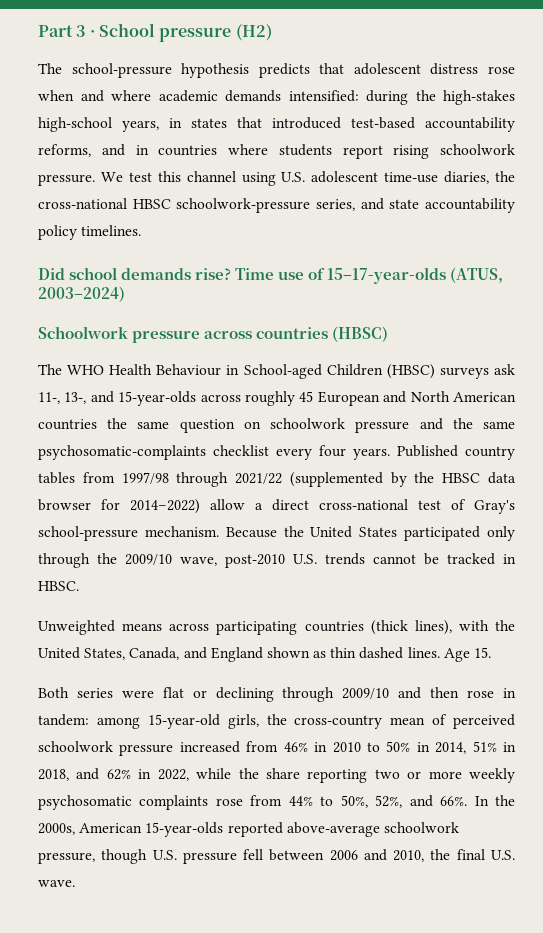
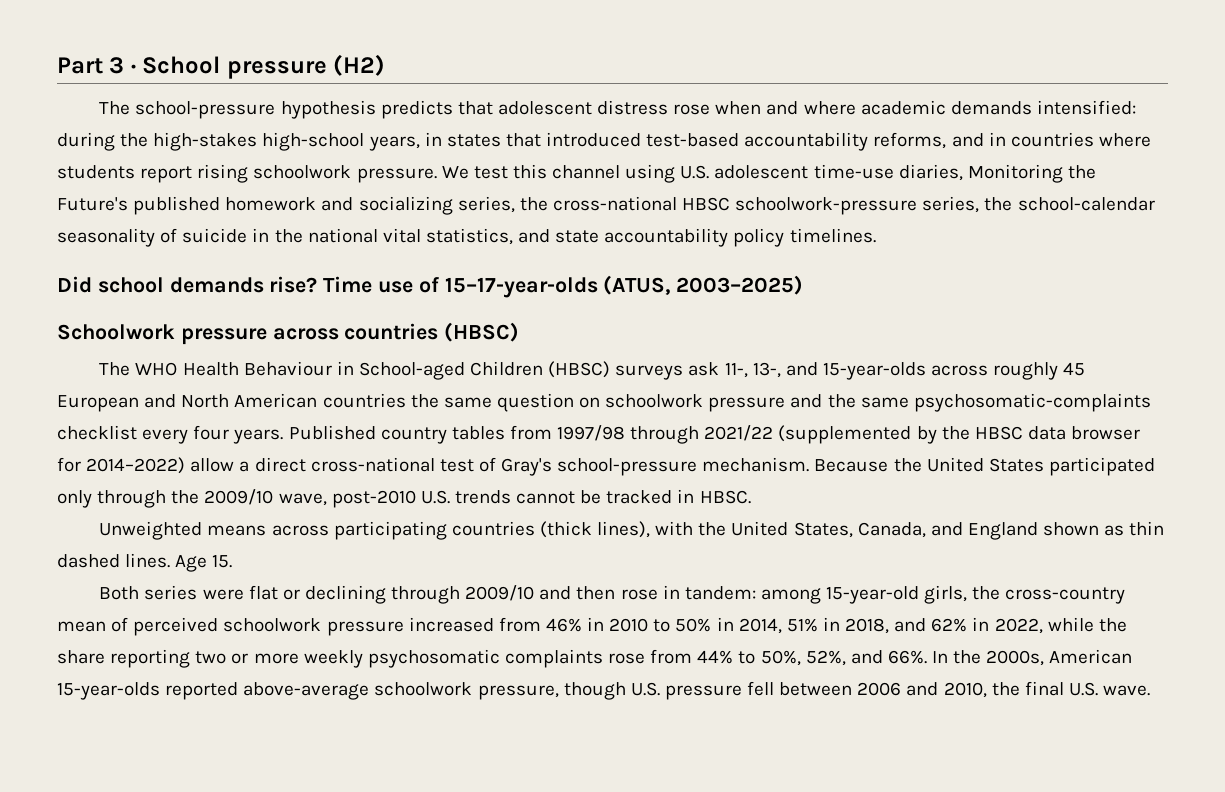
- We test this channel using U.S. adolescent time-use diaries, the cross-national HBSC schoolwork-pressure series, and state accountability policy timelines.
+ We test this channel using U.S. adolescent time-use diaries, Monitoring the Future's published homework and socializing series, the cross-national HBSC schoolwork-pressure series, the school-calendar seasonality of suicide in the national vital statistics, and state accountability policy timelines.
- Time use of 15–17-year-olds (ATUS, 2003–2024)
+ Time use of 15–17-year-olds (ATUS, 2003–2025)

